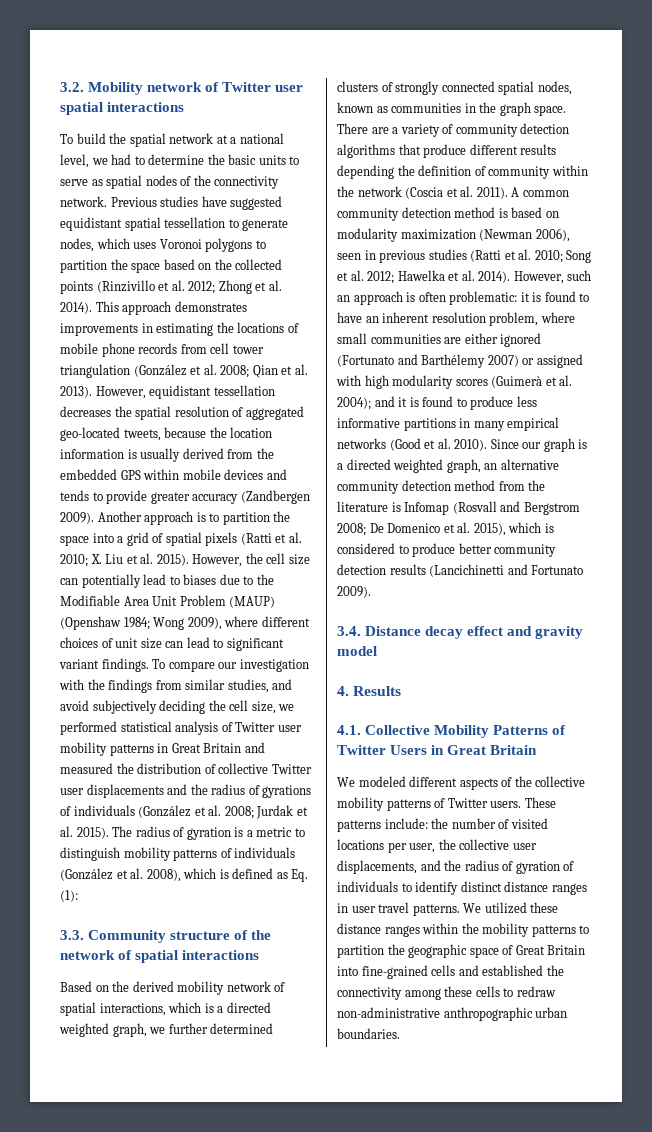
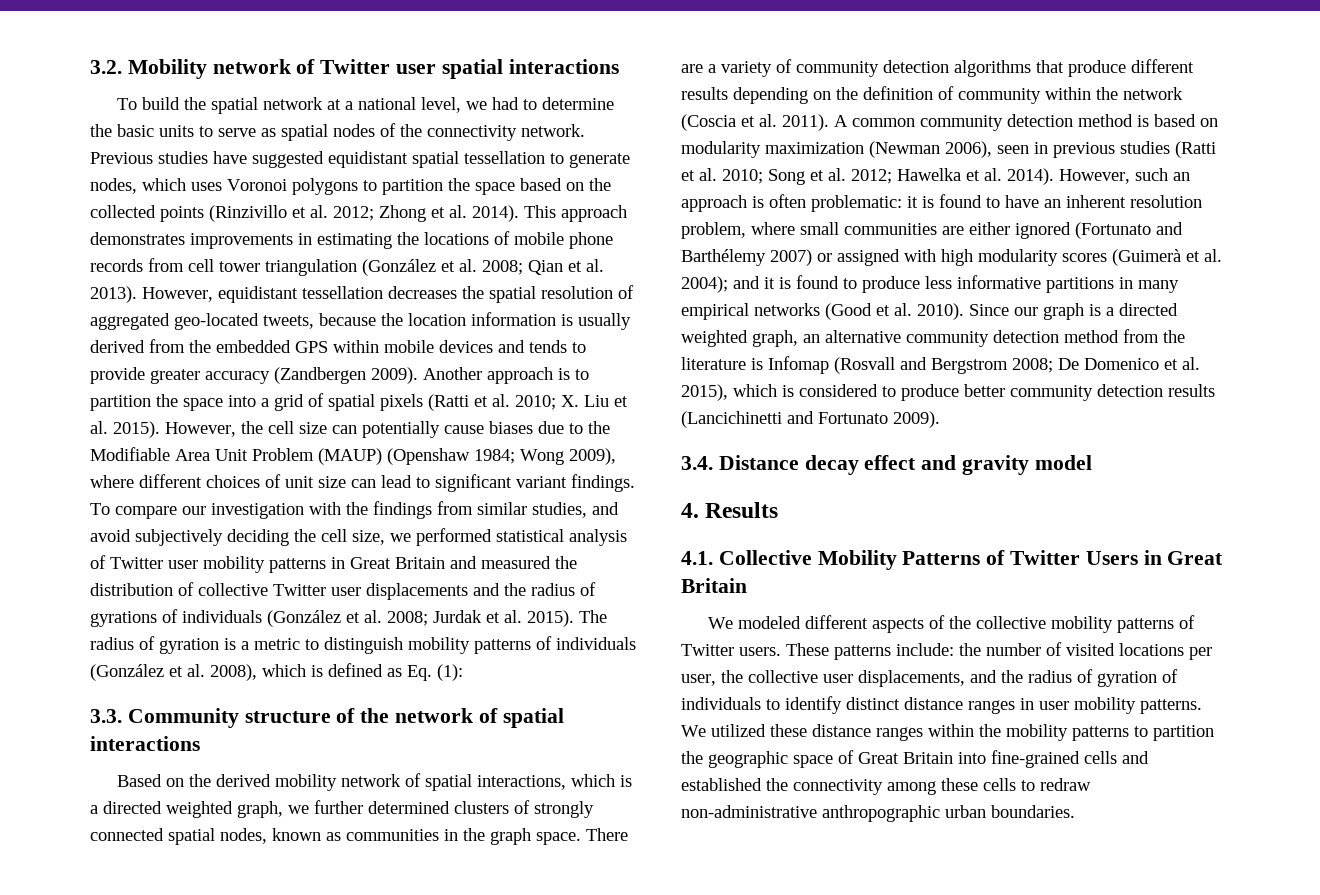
- However, the cell size can potentially lead to biases due to the Modifiable Area Unit Problem (MAUP) (Openshaw 1984; Wong 2009), where different choices of unit size can lead to significant variant findings.
+ However, the cell size can potentially cause biases due to the Modifiable Area Unit Problem (MAUP) (Openshaw 1984; Wong 2009), where different choices of unit size can lead to significant variant findings.
- There are a variety of community detection algorithms that produce different results depending the definition of community within the network (Coscia et al. 2011).
+ There are a variety of community detection algorithms that produce different results depending on the definition of community within the network (Coscia et al. 2011).
- These patterns include: the number of visited locations per user, the collective user displacements, and the radius of gyration of individuals to identify distinct distance ranges in user travel patterns.
+ These patterns include: the number of visited locations per user, the collective user displacements, and the radius of gyration of individuals to identify distinct distance ranges in user mobility patterns.

